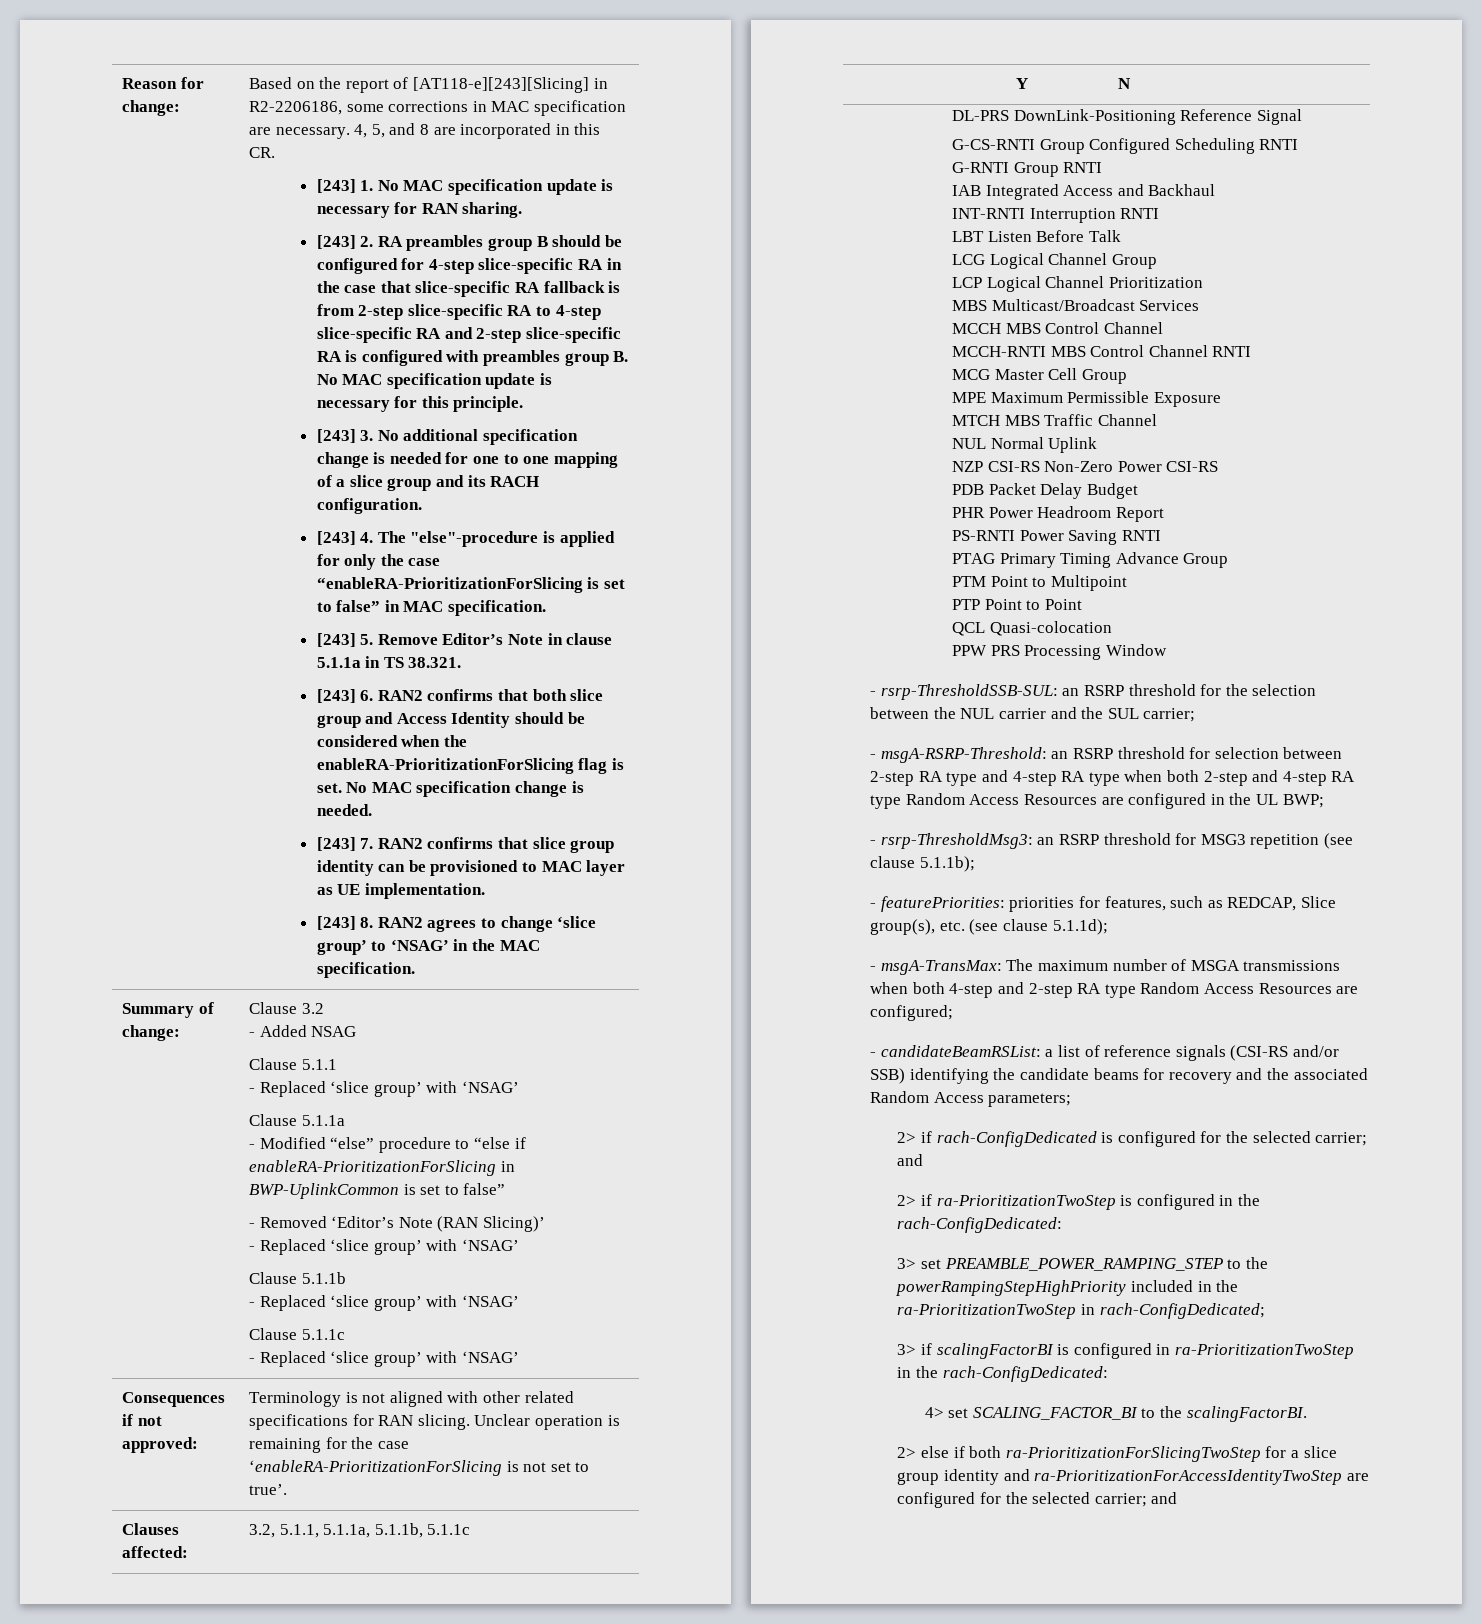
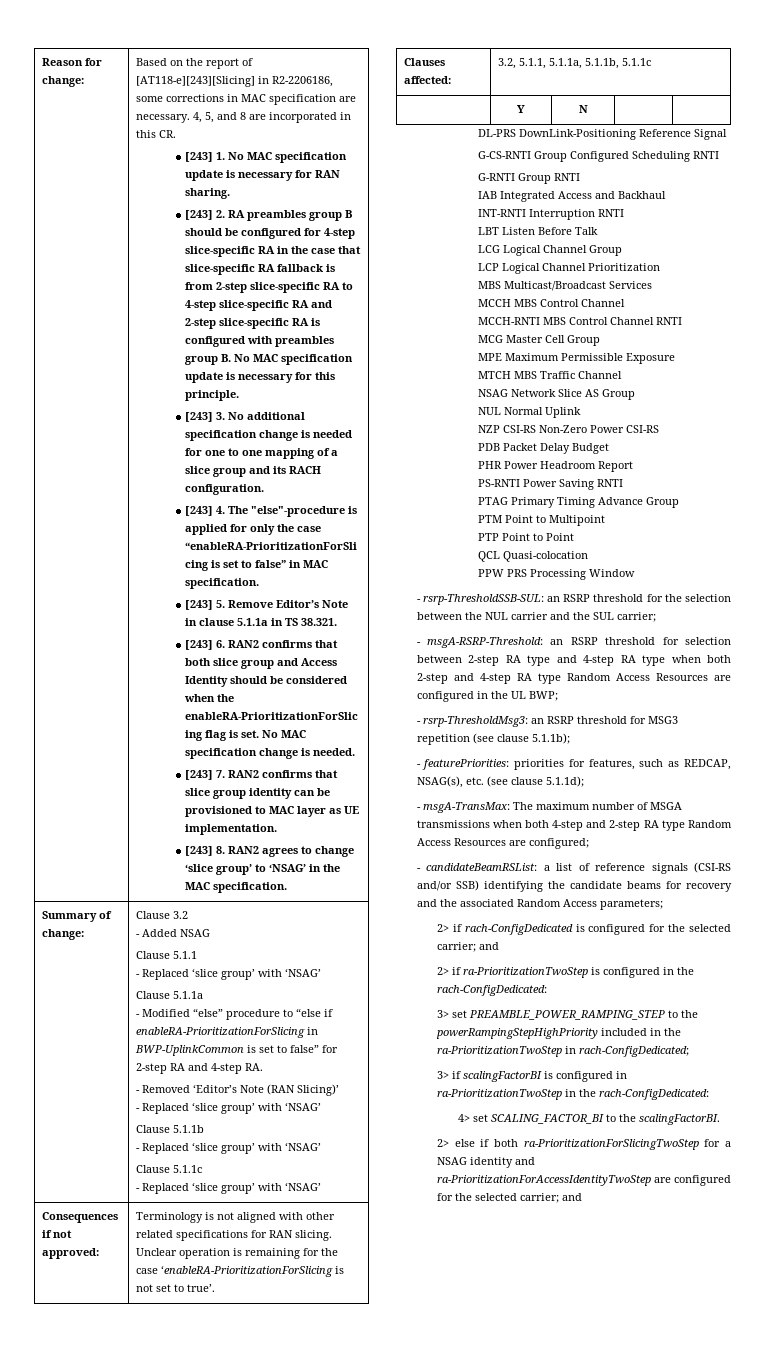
- - Modified “else” procedure to “else if enableRA-PrioritizationForSlicing in BWP-UplinkCommon is set to false”
+ - Modified “else” procedure to “else if enableRA-PrioritizationForSlicing in BWP-UplinkCommon is set to false” for 2-step RA and 4-step RA.
+ NSAG Network Slice AS Group
- - featurePriorities: priorities for features, such as REDCAP, Slice group(s), etc. (see clause 5.1.1d);
+ - featurePriorities: priorities for features, such as REDCAP, NSAG(s), etc. (see clause 5.1.1d);
- 2> else if both ra-PrioritizationForSlicingTwoStep for a slice group identity and ra-PrioritizationForAccessIdentityTwoStep are configured for the selected carrier; and
+ 2> else if both ra-PrioritizationForSlicingTwoStep for a NSAG identity and ra-PrioritizationForAccessIdentityTwoStep are configured for the selected carrier; and

